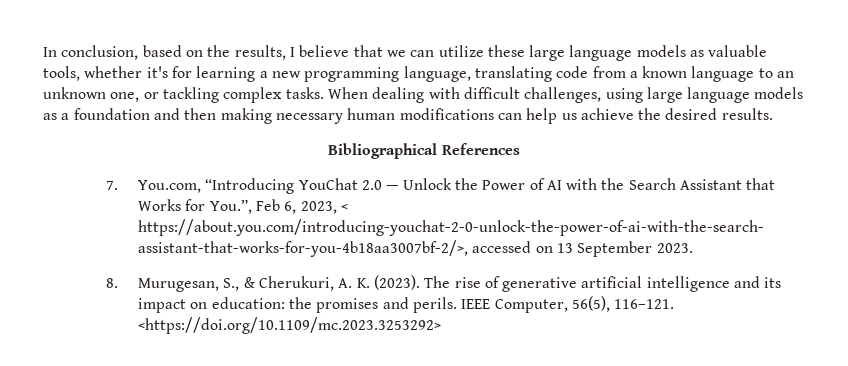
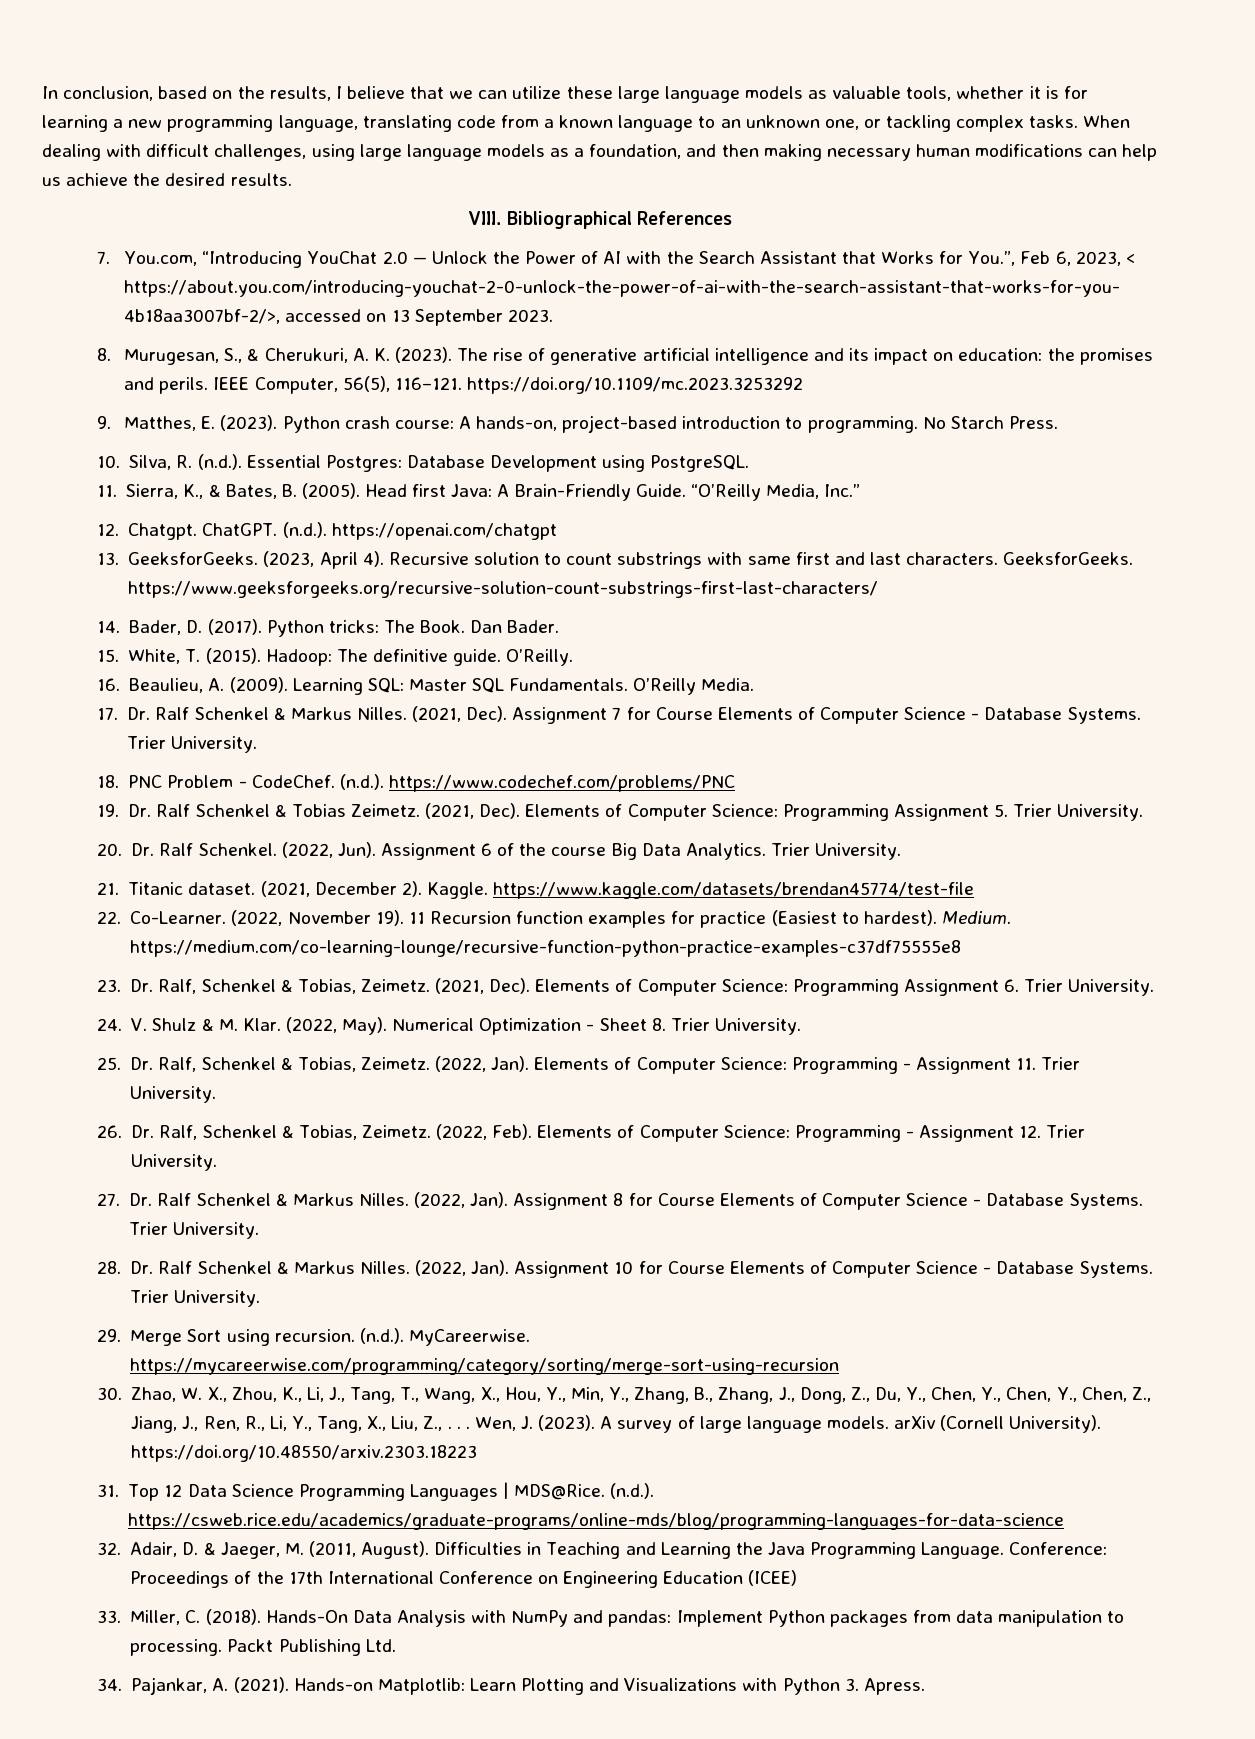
- In conclusion, based on the results, I believe that we can utilize these large language models as valuable tools, whether it's for learning a new programming language, translating code from a known language to an unknown one, or tackling complex tasks.
+ In conclusion, based on the results, I believe that we can utilize these large language models as valuable tools, whether it is for learning a new programming language, translating code from a known language to an unknown one, or tackling complex tasks.
- When dealing with difficult challenges, using large language models as a foundation and then making necessary human modifications can help us achieve the desired results.
+ When dealing with difficult challenges, using large language models as a foundation, and then making necessary human modifications can help us achieve the desired results.
+ VIII.
- IEEE Computer, 56(5), 116–121. <https://doi.org/10.1109/mc.2023.3253292>
+ IEEE Computer, 56(5), 116–121. https://doi.org/10.1109/mc.2023.3253292
+ 9. Matthes, E. (2023). Python crash course: A hands-on, project-based introduction to programming. No Starch Press.
+ 10. Silva, R. (n.d.). Essential Postgres: Database Development using PostgreSQL.
+ 11. Sierra, K., & Bates, B. (2005). Head first Java: A Brain-Friendly Guide. “O’Reilly Media, Inc.”
+ 12. Chatgpt. ChatGPT. (n.d.). https://openai.com/chatgpt
+ 13. GeeksforGeeks. (2023, April 4). Recursive solution to count substrings with same first and last characters. GeeksforGeeks. https://www.geeksforgeeks.org/recursive-solution-count-substrings-first-last-characters/
+ 14. Bader, D. (2017). Python tricks: The Book. Dan Bader.
+ 15. White, T. (2015). Hadoop: The definitive guide. O’Reilly.
+ 16. Beaulieu, A. (2009). Learning SQL: Master SQL Fundamentals. O’Reilly Media.
+ 17. Dr. Ralf Schenkel & Markus Nilles. (2021, Dec). Assignment 7 for Course Elements of Computer Science - Database Systems. Trier University.
+ 18. PNC Problem - CodeChef. (n.d.). https://www.codechef.com/problems/PNC
+ 19. Dr. Ralf Schenkel & Tobias Zeimetz. (2021, Dec). Elements of Computer Science: Programming Assignment 5. Trier University.
+ 20. Dr. Ralf Schenkel. (2022, Jun). Assignment 6 of the course Big Data Analytics. Trier University.
+ 21. Titanic dataset. (2021, December 2). Kaggle. https://www.kaggle.com/datasets/brendan45774/test-file
+ 22. Co-Learner. (2022, November 19). 11 Recursion function examples for practice (Easiest to hardest). Medium. https://medium.com/co-learning-lounge/recursive-function-python-practice-examples-c37df75555e8
+ 23. Dr. Ralf, Schenkel & Tobias, Zeimetz. (2021, Dec). Elements of Computer Science: Programming Assignment 6. Trier University.
+ 24. V. Shulz & M. Klar. (2022, May). Numerical Optimization - Sheet 8. Trier University.
+ 25. Dr. Ralf, Schenkel & Tobias, Zeimetz. (2022, Jan). Elements of Computer Science: Programming - Assignment 11. Trier University.
+ 26. Dr. Ralf, Schenkel & Tobias, Zeimetz. (2022, Feb). Elements of Computer Science: Programming - Assignment 12. Trier University.
+ 27. Dr. Ralf Schenkel & Markus Nilles. (2022, Jan). Assignment 8 for Course Elements of Computer Science - Database Systems. Trier University.
+ 28. Dr. Ralf Schenkel & Markus Nilles. (2022, Jan). Assignment 10 for Course Elements of Computer Science - Database Systems. Trier University.
+ 29. Merge Sort using recursion. (n.d.). MyCareerwise. https://mycareerwise.com/programming/category/sorting/merge-sort-using-recursion
+ 30. Zhao, W. X., Zhou, K., Li, J., Tang, T., Wang, X., Hou, Y., Min, Y., Zhang, B., Zhang, J., Dong, Z., Du, Y., Chen, Y., Chen, Y., Chen, Z., Jiang, J., Ren, R., Li, Y., Tang, X., Liu, Z., . . . Wen, J. (2023). A survey of large language models. arXiv (Cornell University). https://doi.org/10.48550/arxiv.2303.18223
+ 31. Top 12 Data Science Programming Languages | MDS@Rice. (n.d.). https://csweb.rice.edu/academics/graduate-programs/online-mds/blog/programming-languages-for-data-science
+ 32. Adair, D. & Jaeger, M. (2011, August). Difficulties in Teaching and Learning the Java Programming Language. Conference: Proceedings of the 17th International Conference on Engineering Education (ICEE)
+ 33. Miller, C. (2018). Hands-On Data Analysis with NumPy and pandas: Implement Python packages from data manipulation to processing. Packt Publishing Ltd.
+ 34. Pajankar, A. (2021). Hands-on Matplotlib: Learn Plotting and Visualizations with Python 3. Apress.

